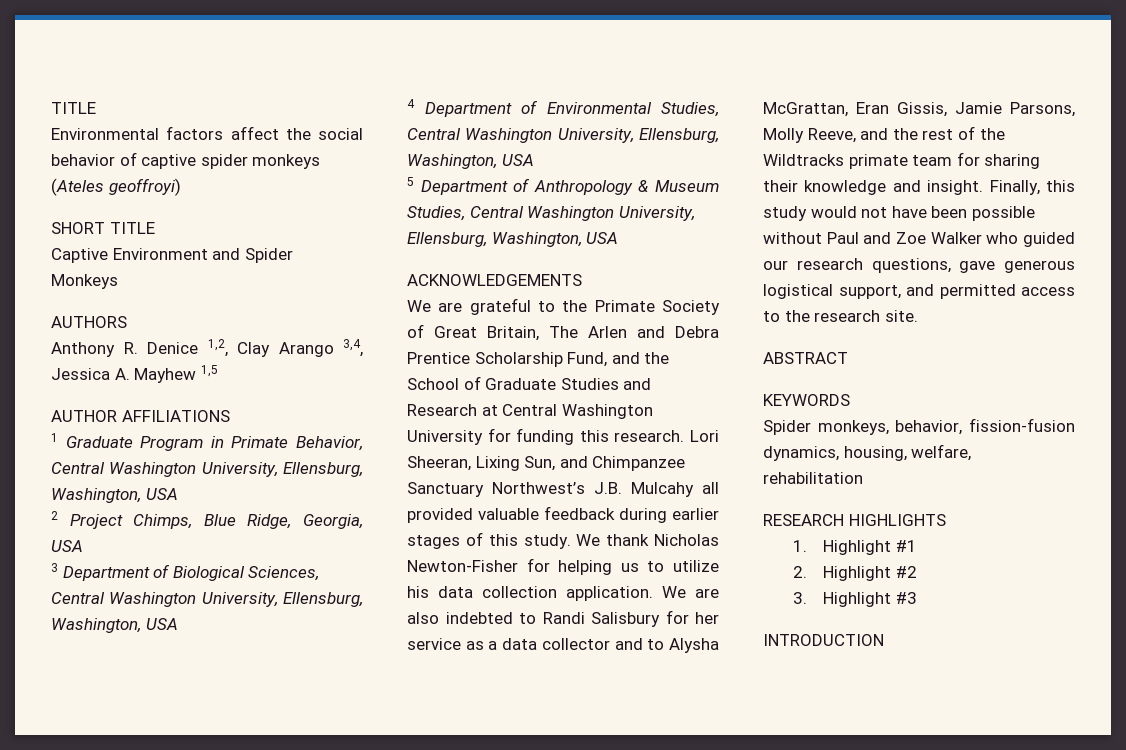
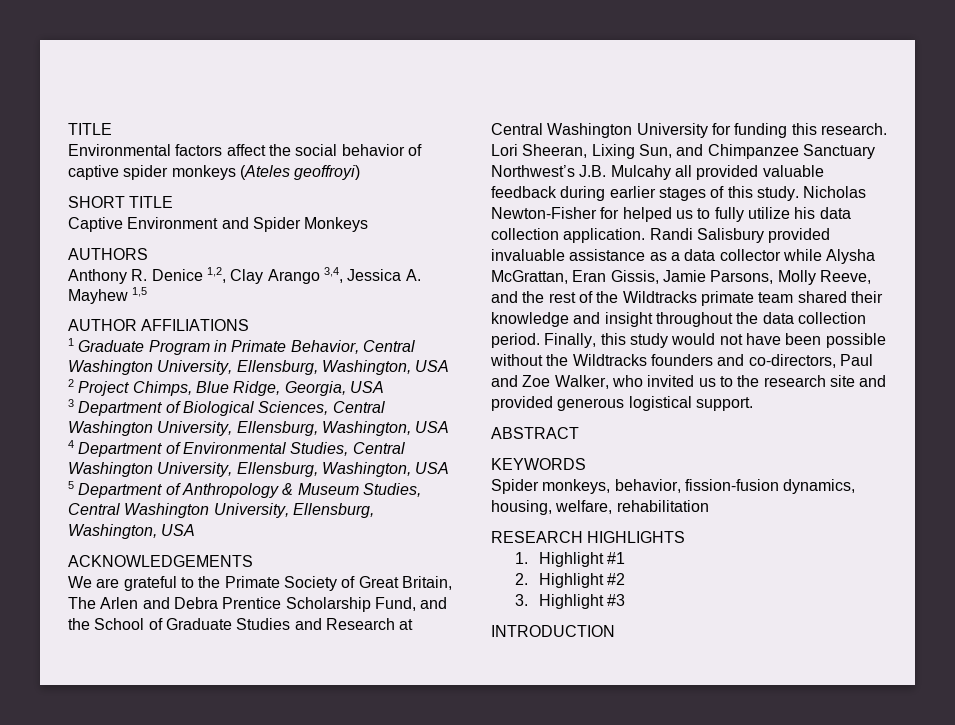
- We thank Nicholas Newton-Fisher for helping us to utilize his data collection application.
+ Nicholas Newton-Fisher for helped us to fully utilize his data collection application.
- We are also indebted to Randi Salisbury for her service as a data collector and to Alysha McGrattan, Eran Gissis, Jamie Parsons, Molly Reeve, and the rest of the Wildtracks primate team for sharing their knowledge and insight.
+ Randi Salisbury provided invaluable assistance as a data collector while Alysha McGrattan, Eran Gissis, Jamie Parsons, Molly Reeve, and the rest of the Wildtracks primate team shared their knowledge and insight throughout the data collection period.
- Finally, this study would not have been possible without Paul and Zoe Walker who guided our research questions, gave generous logistical support, and permitted access to the research site.
+ Finally, this study would not have been possible without the Wildtracks founders and co-directors, Paul and Zoe Walker, who invited us to the research site and provided generous logistical support.

